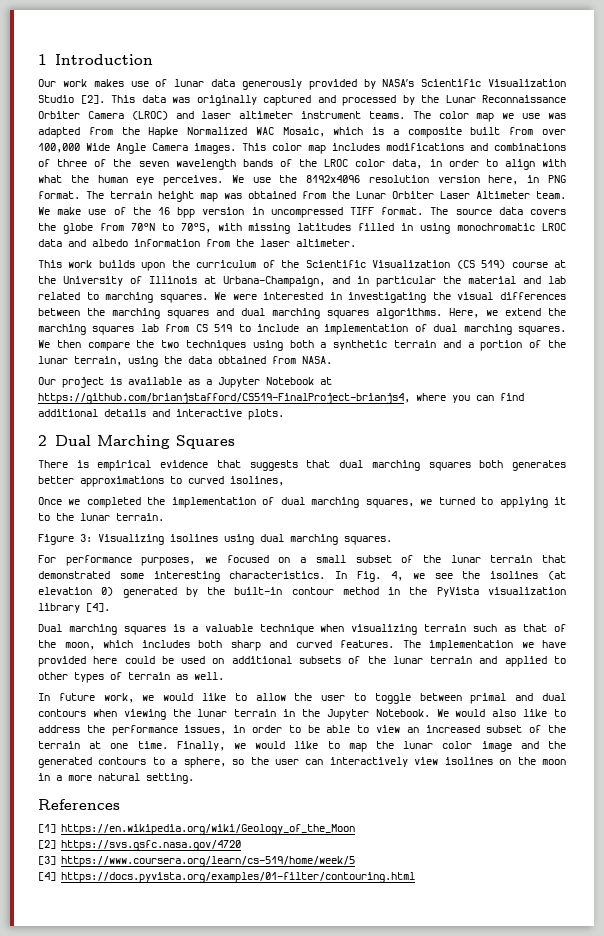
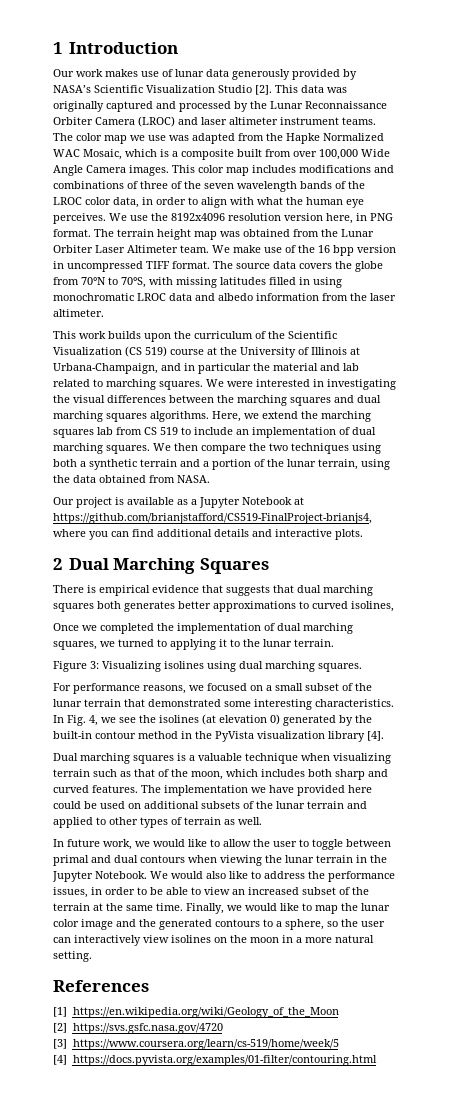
- For performance purposes, we focused on a small subset of the lunar terrain that demonstrated some interesting characteristics.
+ For performance reasons, we focused on a small subset of the lunar terrain that demonstrated some interesting characteristics.
- We would also like to address the performance issues, in order to be able to view an increased subset of the terrain at one time.
+ We would also like to address the performance issues, in order to be able to view an increased subset of the terrain at the same time.

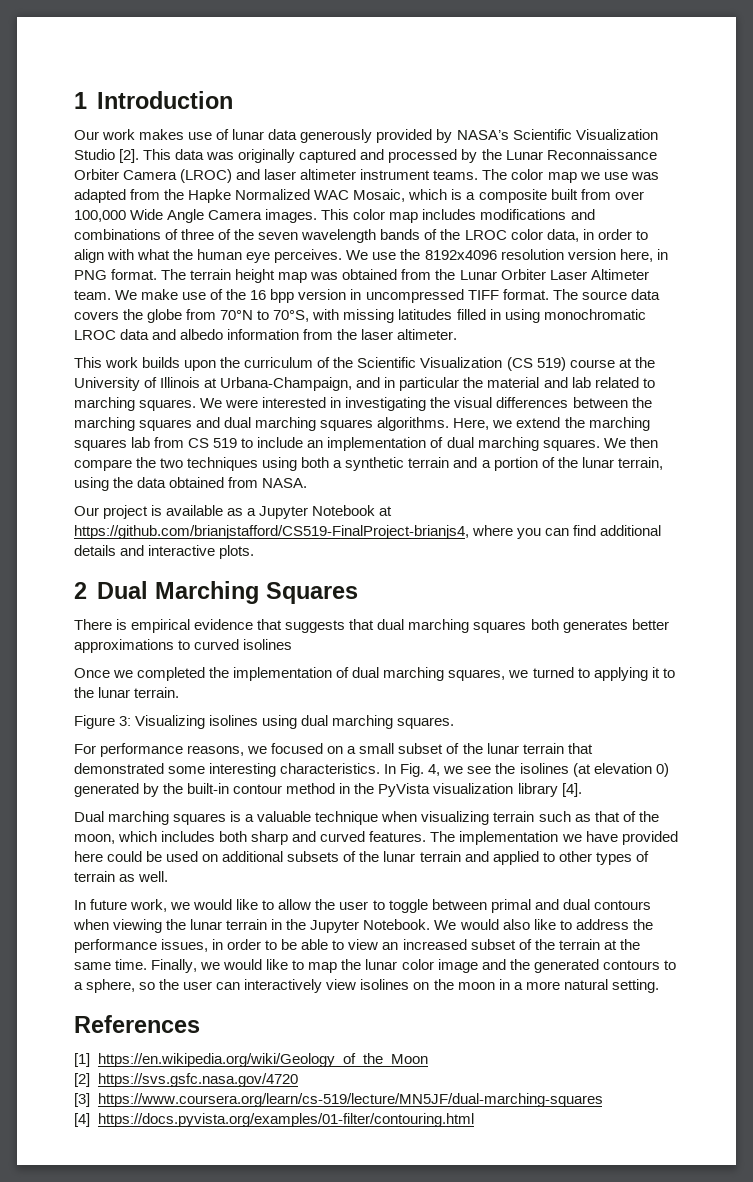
- There is empirical evidence that suggests that dual marching squares both generates better approximations to curved isolines,
+ There is empirical evidence that suggests that dual marching squares both generates better approximations to curved isolines
- [3] https://www.coursera.org/learn/cs-519/home/week/5
+ [3] https://www.coursera.org/learn/cs-519/lecture/MN5JF/dual-marching-squares

